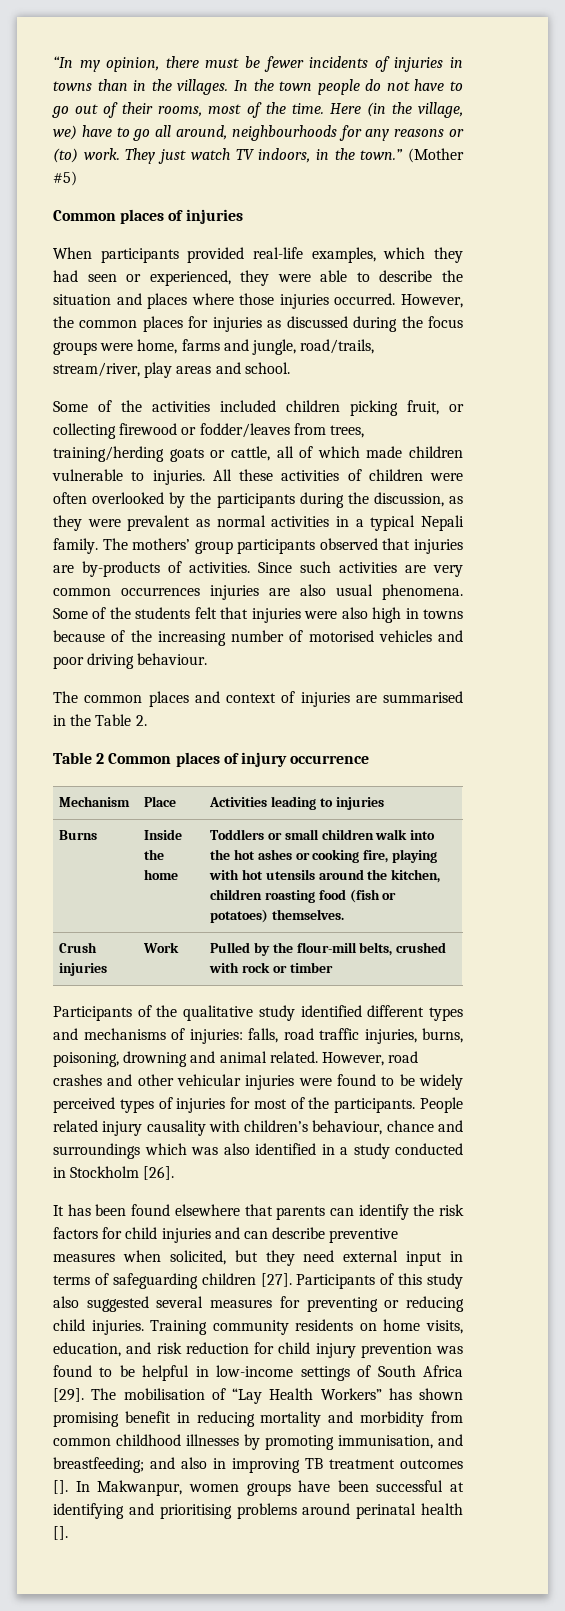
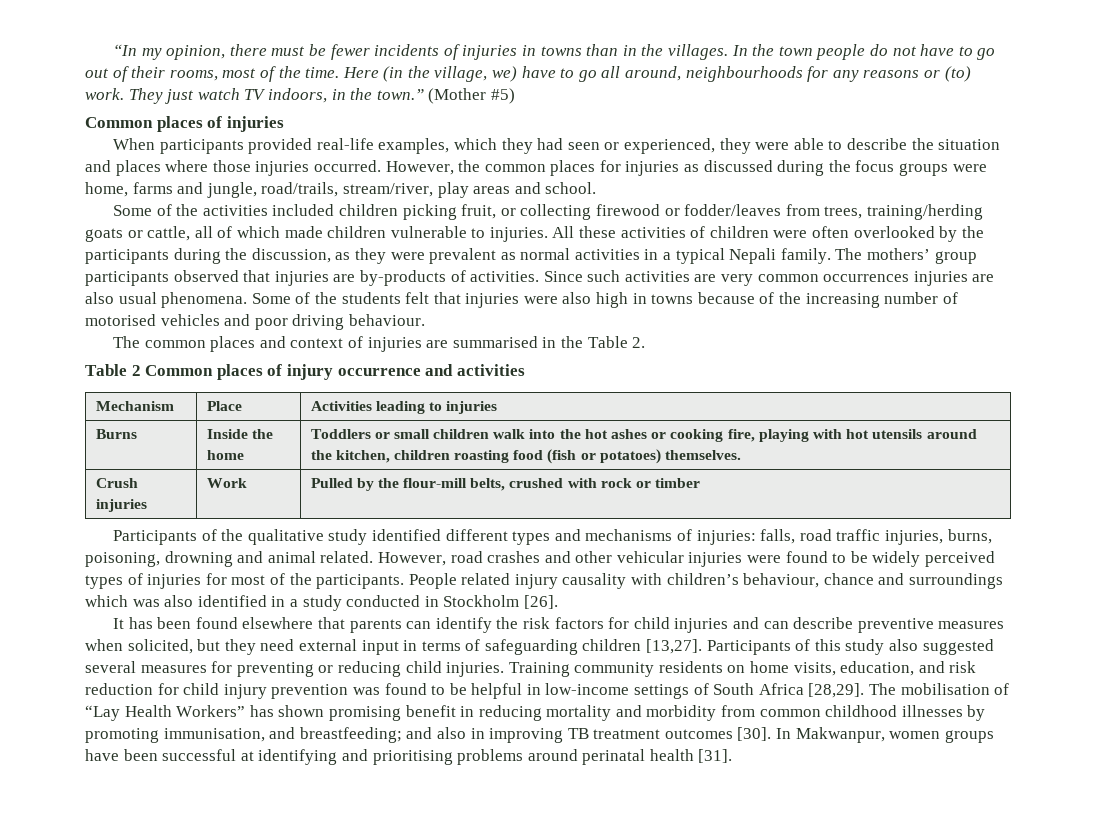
- Table 2 Common places of injury occurrence
+ Table 2 Common places of injury occurrence and activities
- It has been found elsewhere that parents can identify the risk factors for child injuries and can describe preventive measures when solicited, but they need external input in terms of safeguarding children [27].
+ It has been found elsewhere that parents can identify the risk factors for child injuries and can describe preventive measures when solicited, but they need external input in terms of safeguarding children [13,27].
- Training community residents on home visits, education, and risk reduction for child injury prevention was found to be helpful in low-income settings of South Africa [29].
+ Training community residents on home visits, education, and risk reduction for child injury prevention was found to be helpful in low-income settings of South Africa [28,29].
- The mobilisation of “Lay Health Workers” has shown promising benefit in reducing mortality and morbidity from common childhood illnesses by promoting immunisation, and breastfeeding; and also in improving TB treatment outcomes [].
+ The mobilisation of “Lay Health Workers” has shown promising benefit in reducing mortality and morbidity from common childhood illnesses by promoting immunisation, and breastfeeding; and also in improving TB treatment outcomes [30].
- In Makwanpur, women groups have been successful at identifying and prioritising problems around perinatal health [].
+ In Makwanpur, women groups have been successful at identifying and prioritising problems around perinatal health [31].

